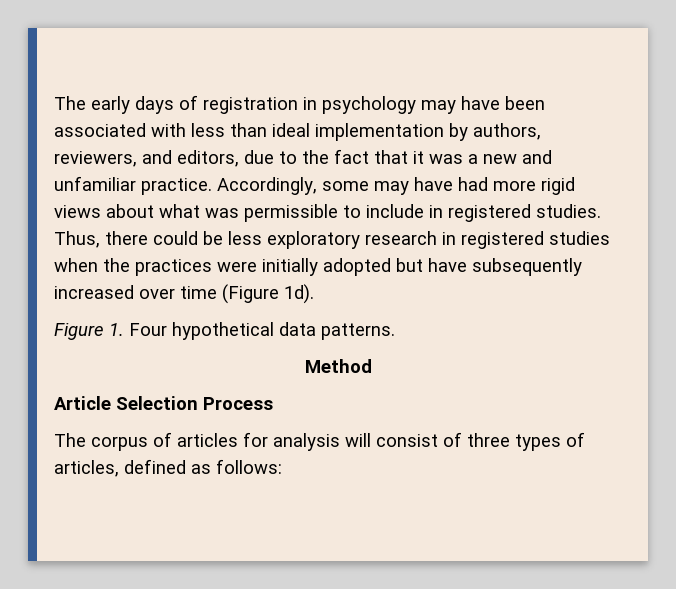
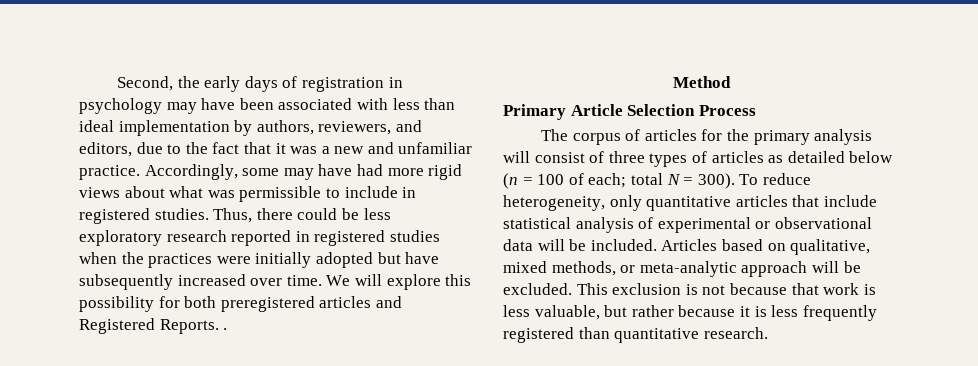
- The early days of registration in psychology may have been associated with less than ideal implementation by authors, reviewers, and editors, due to the fact that it was a new and unfamiliar practice.
+ Second, the early days of registration in psychology may have been associated with less than ideal implementation by authors, reviewers, and editors, due to the fact that it was a new and unfamiliar practice.
- Thus, there could be less exploratory research in registered studies when the practices were initially adopted but have subsequently increased over time (Figure 1d).
- Figure 1. Four hypothetical data patterns.
+ Thus, there could be less exploratory research reported in registered studies when the practices were initially adopted but have subsequently increased over time. We will explore this possibility for both preregistered articles and Registered Reports. .
- Article Selection Process
+ Primary Article Selection Process
- The corpus of articles for analysis will consist of three types of articles, defined as follows:
+ The corpus of articles for the primary analysis will consist of three types of articles as detailed below (n = 100 of each; total N = 300). To reduce heterogeneity, only quantitative articles that include statistical analysis of experimental or observational data will be included. Articles based on qualitative, mixed methods, or meta-analytic approach will be excluded. This exclusion is not because that work is less valuable, but rather because it is less frequently registered than quantitative research.

